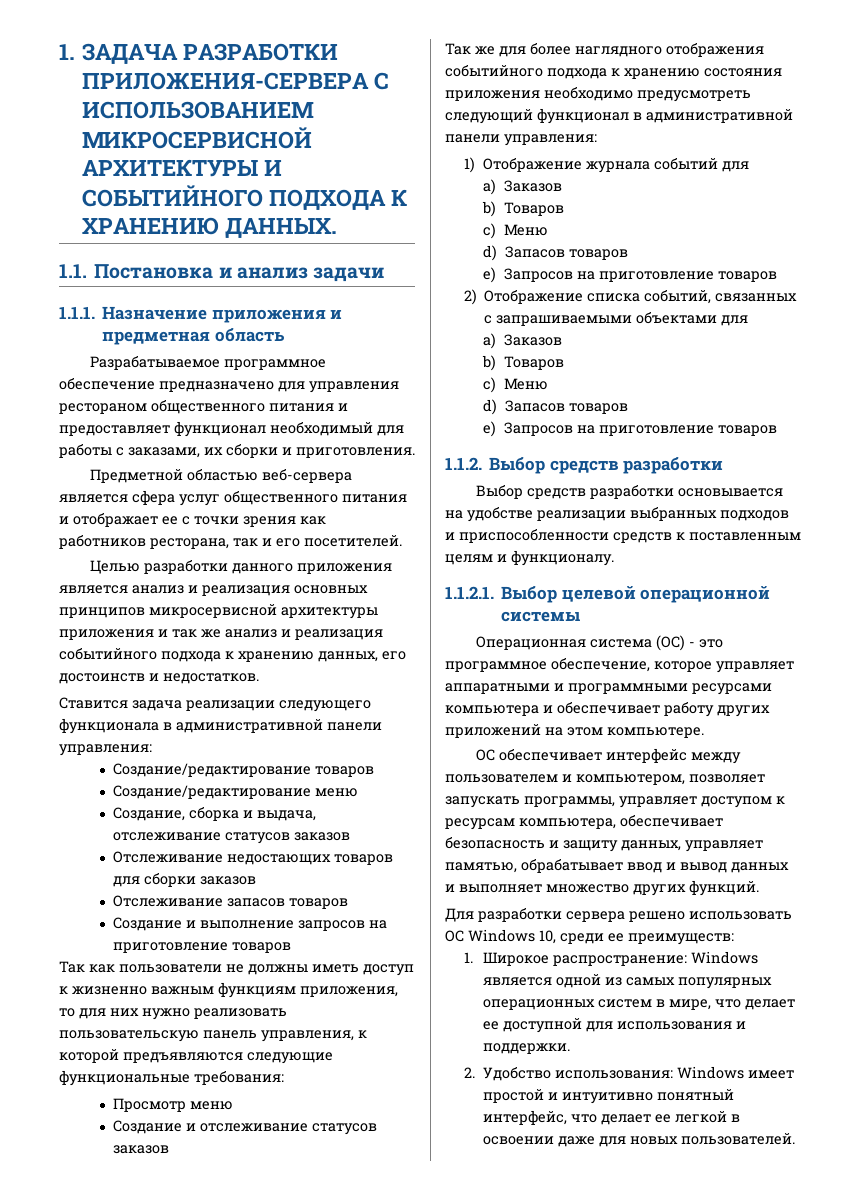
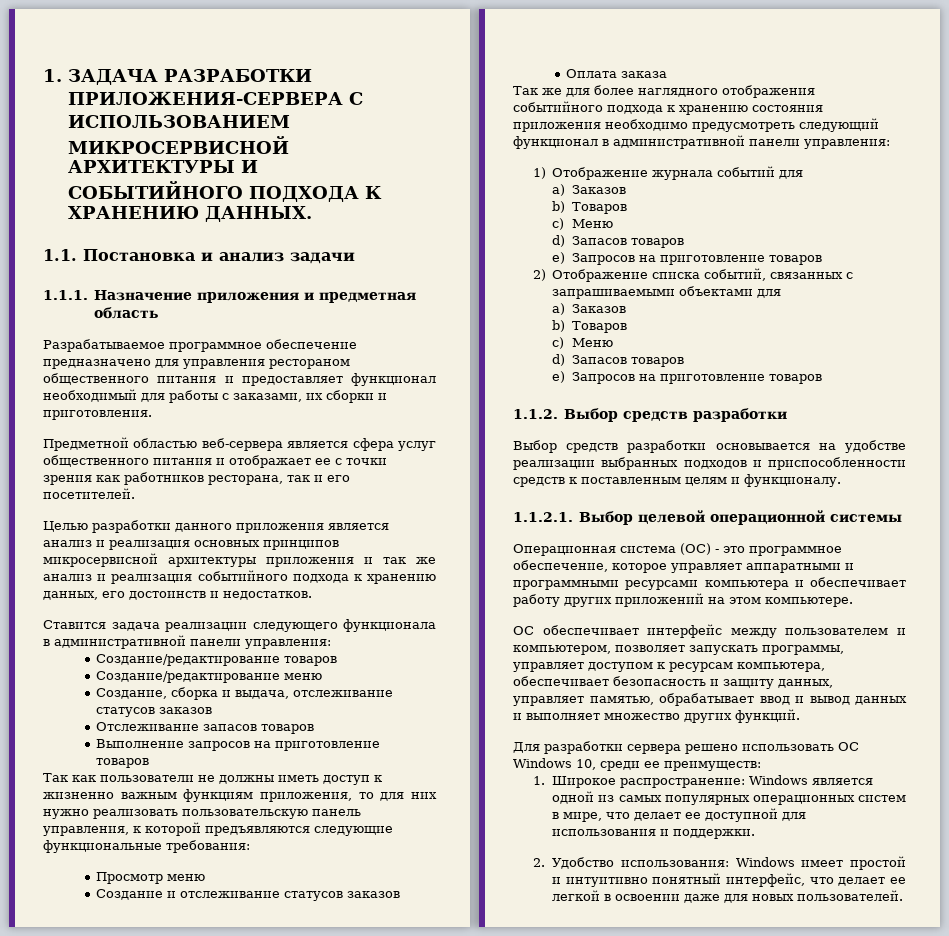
- Отслеживание недостающих товаров для сборки заказов
- Создание и выполнение запросов на приготовление товаров
+ Выполнение запросов на приготовление товаров
+ Оплата заказа

